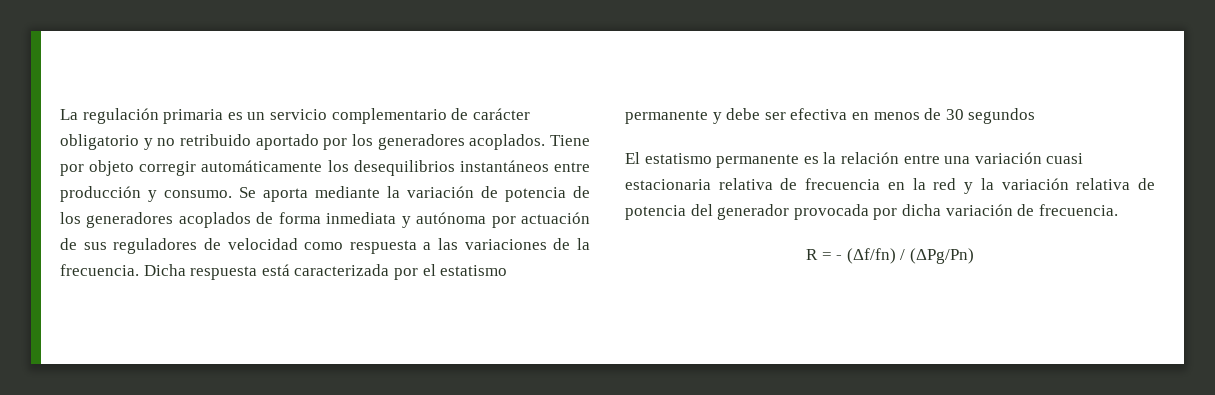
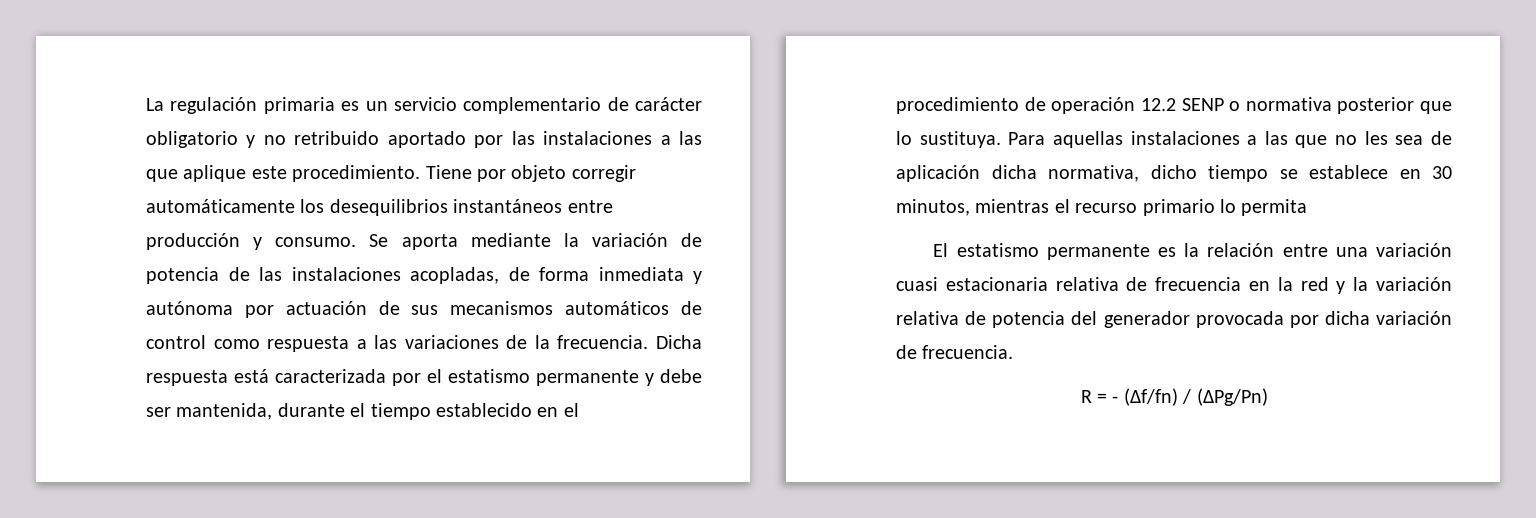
- La regulación primaria es un servicio complementario de carácter obligatorio y no retribuido aportado por los generadores acoplados.
+ La regulación primaria es un servicio complementario de carácter obligatorio y no retribuido aportado por las instalaciones a las que aplique este procedimiento.
- Se aporta mediante la variación de potencia de los generadores acoplados de forma inmediata y autónoma por actuación de sus reguladores de velocidad como respuesta a las variaciones de la frecuencia.
+ Se aporta mediante la variación de potencia de las instalaciones acopladas, de forma inmediata y autónoma por actuación de sus mecanismos automáticos de control como respuesta a las variaciones de la frecuencia.
- Dicha respuesta está caracterizada por el estatismo permanente y debe ser efectiva en menos de 30 segundos
+ Dicha respuesta está caracterizada por el estatismo permanente y debe ser mantenida, durante el tiempo establecido en el procedimiento de operación 12.2 SENP o normativa posterior que lo sustituya. Para aquellas instalaciones a las que no les sea de aplicación dicha normativa, dicho tiempo se establece en 30 minutos, mientras el recurso primario lo permita

